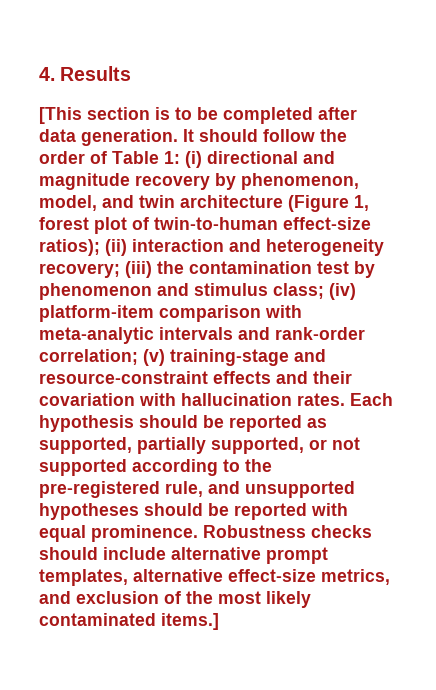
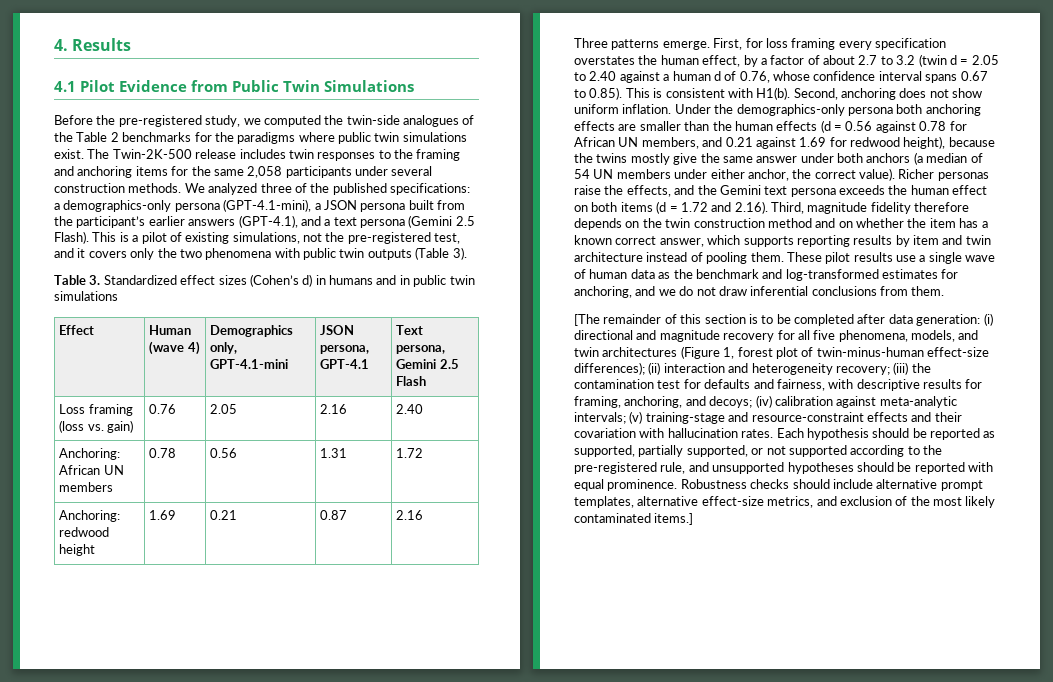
- [This section is to be completed after data generation. It should follow the order of Table 1: (i) directional and magnitude recovery by phenomenon, model, and twin architecture (Figure 1, forest plot of twin-to-human effect-size ratios); (ii) interaction and heterogeneity recovery; (iii) the contamination test by phenomenon and stimulus class; (iv) platform-item comparison with meta-analytic intervals and rank-order correlation; (v) training-stage and resource-constraint effects and their covariation with hallucination rates.
+ 4.1 Pilot Evidence from Public Twin Simulations
+ Before the pre-registered study, we computed the twin-side analogues of the Table 2 benchmarks for the paradigms where public twin simulations exist. The Twin-2K-500 release includes twin responses to the framing and anchoring items for the same 2,058 participants under several construction methods. We analyzed three of the published specifications: a demographics-only persona (GPT-4.1-mini), a JSON persona built from the participant’s earlier answers (GPT-4.1), and a text persona (Gemini 2.5 Flash). This is a pilot of existing simulations, not the pre-registered test, and it covers only the two phenomena with public twin outputs (Table 3).
+ Table 3. Standardized effect sizes (Cohen’s d) in humans and in public twin simulations
+ Effect | Human (wave 4) | Demographics only, GPT-4.1-mini | JSON persona, GPT-4.1 | Text persona, Gemini 2.5 Flash
+ Loss framing (loss vs. gain) | 0.76 | 2.05 | 2.16 | 2.40
+ Anchoring: African UN members | 0.78 | 0.56 | 1.31 | 1.72
+ Anchoring: redwood height | 1.69 | 0.21 | 0.87 | 2.16
+ Three patterns emerge. First, for loss framing every specification overstates the human effect, by a factor of about 2.7 to 3.2 (twin d = 2.05 to 2.40 against a human d of 0.76, whose confidence interval spans 0.67 to 0.85). This is consistent with H1(b). Second, anchoring does not show uniform inflation. Under the demographics-only persona both anchoring effects are smaller than the human effects (d = 0.56 against 0.78 for African UN members, and 0.21 against 1.69 for redwood height), because the twins mostly give the same answer under both anchors (a median of 54 UN members under either anchor, the correct value). Richer personas raise the effects, and the Gemini text persona exceeds the human effect on both items (d = 1.72 and 2.16). Third, magnitude fidelity therefore depends on the twin construction method and on whether the item has a known correct answer, which supports reporting results by item and twin architecture instead of pooling them. These pilot results use a single wave of human data as the benchmark and log-transformed estimates for anchoring, and we do not draw inferential conclusions from them.
+ [The remainder of this section is to be completed after data generation: (i) directional and magnitude recovery for all five phenomena, models, and twin architectures (Figure 1, forest plot of twin-minus-human effect-size differences); (ii) interaction and heterogeneity recovery; (iii) the contamination test for defaults and fairness, with descriptive results for framing, anchoring, and decoys; (iv) calibration against meta-analytic intervals; (v) training-stage and resource-constraint effects and their covariation with hallucination rates.

